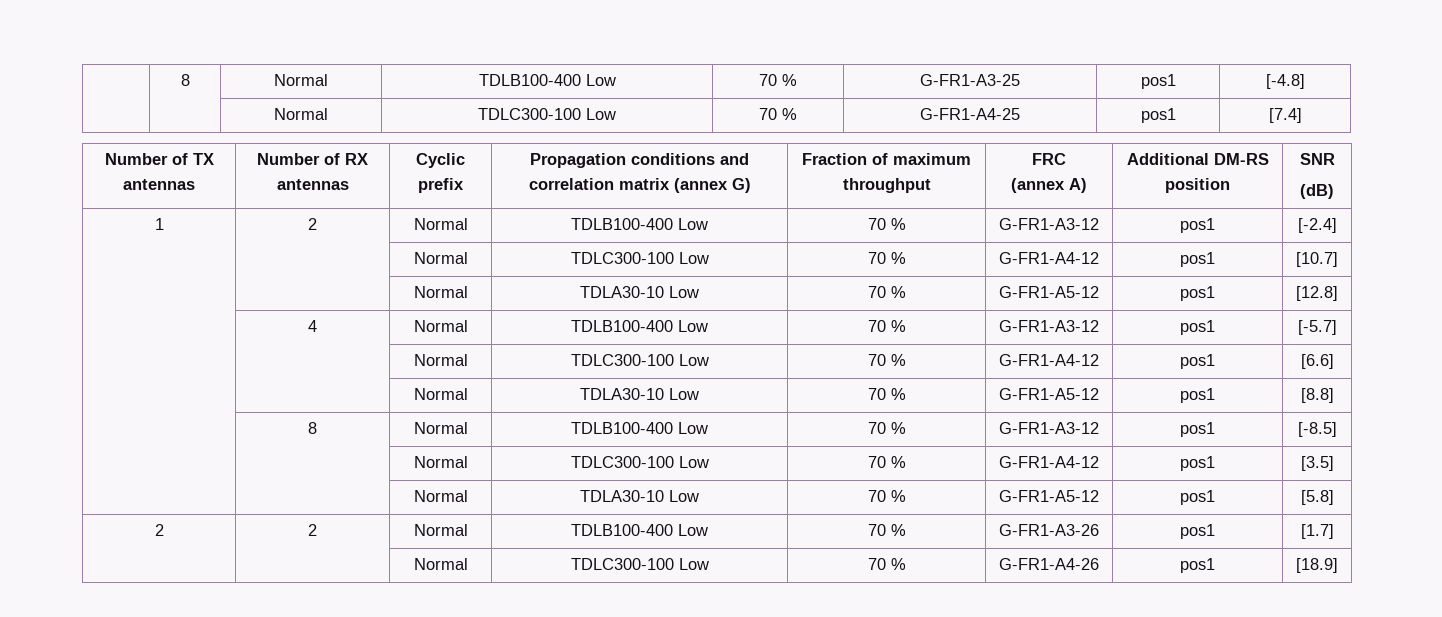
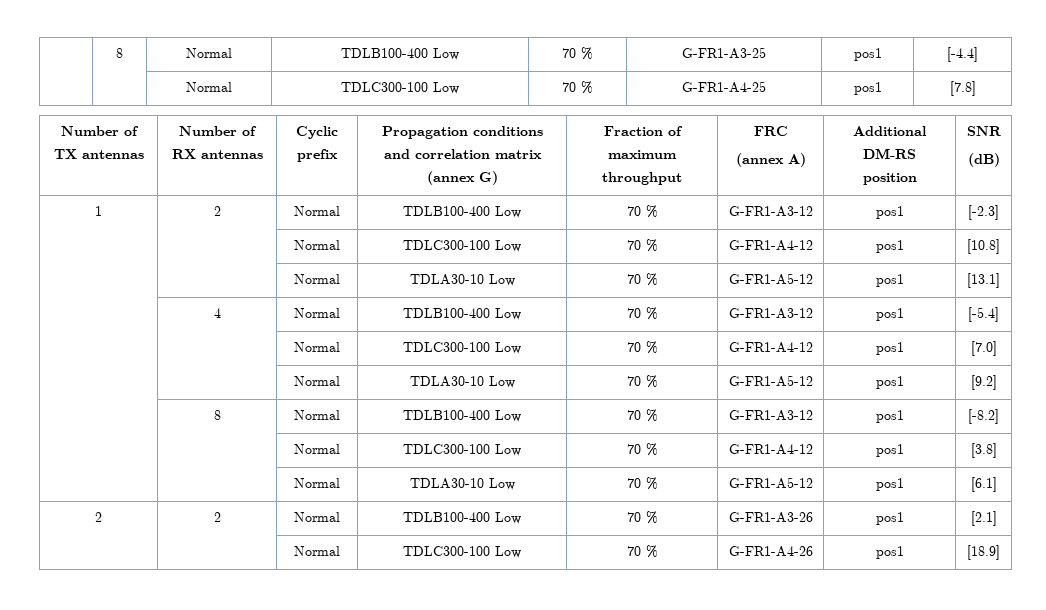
- | 8 | Normal | TDLB100-400 Low | 70 % | G-FR1-A3-25 | pos1 | [-4.8]
+ | 8 | Normal | TDLB100-400 Low | 70 % | G-FR1-A3-25 | pos1 | [-4.4]
- | | Normal | TDLC300-100 Low | 70 % | G-FR1-A4-25 | pos1 | [7.4]
+ | | Normal | TDLC300-100 Low | 70 % | G-FR1-A4-25 | pos1 | [7.8]
- 1 | 2 | Normal | TDLB100-400 Low | 70 % | G-FR1-A3-12 | pos1 | [-2.4]
- | | Normal | TDLC300-100 Low | 70 % | G-FR1-A4-12 | pos1 | [10.7]
- | | Normal | TDLA30-10 Low | 70 % | G-FR1-A5-12 | pos1 | [12.8]
+ 1 | 2 | Normal | TDLB100-400 Low | 70 % | G-FR1-A3-12 | pos1 | [-2.3]
+ | | Normal | TDLC300-100 Low | 70 % | G-FR1-A4-12 | pos1 | [10.8]
+ | | Normal | TDLA30-10 Low | 70 % | G-FR1-A5-12 | pos1 | [13.1]
- | 4 | Normal | TDLB100-400 Low | 70 % | G-FR1-A3-12 | pos1 | [-5.7]
- | | Normal | TDLC300-100 Low | 70 % | G-FR1-A4-12 | pos1 | [6.6]
- | | Normal | TDLA30-10 Low | 70 % | G-FR1-A5-12 | pos1 | [8.8]
+ | 4 | Normal | TDLB100-400 Low | 70 % | G-FR1-A3-12 | pos1 | [-5.4]
+ | | Normal | TDLC300-100 Low | 70 % | G-FR1-A4-12 | pos1 | [7.0]
+ | | Normal | TDLA30-10 Low | 70 % | G-FR1-A5-12 | pos1 | [9.2]
- | 8 | Normal | TDLB100-400 Low | 70 % | G-FR1-A3-12 | pos1 | [-8.5]
- | | Normal | TDLC300-100 Low | 70 % | G-FR1-A4-12 | pos1 | [3.5]
- | | Normal | TDLA30-10 Low | 70 % | G-FR1-A5-12 | pos1 | [5.8]
+ | 8 | Normal | TDLB100-400 Low | 70 % | G-FR1-A3-12 | pos1 | [-8.2]
+ | | Normal | TDLC300-100 Low | 70 % | G-FR1-A4-12 | pos1 | [3.8]
+ | | Normal | TDLA30-10 Low | 70 % | G-FR1-A5-12 | pos1 | [6.1]
- 2 | 2 | Normal | TDLB100-400 Low | 70 % | G-FR1-A3-26 | pos1 | [1.7]
+ 2 | 2 | Normal | TDLB100-400 Low | 70 % | G-FR1-A3-26 | pos1 | [2.1]

